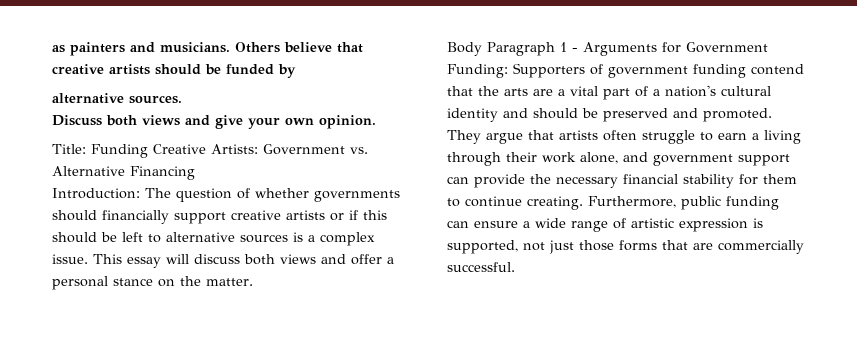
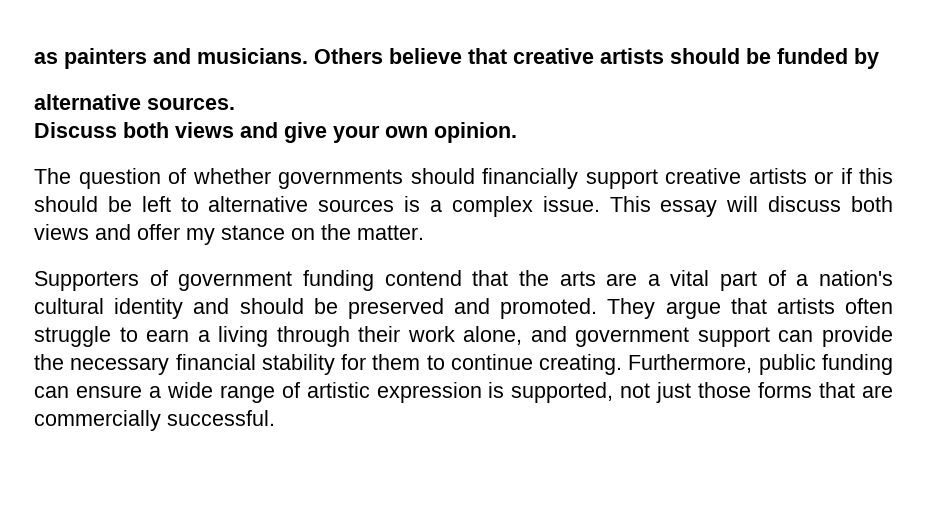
- Title: Funding Creative Artists: Government vs. Alternative Financing
- Introduction: The question of whether governments should financially support creative artists or if this should be left to alternative sources is a complex issue.
+ The question of whether governments should financially support creative artists or if this should be left to alternative sources is a complex issue.
- This essay will discuss both views and offer a personal stance on the matter.
+ This essay will discuss both views and offer my stance on the matter.
- Body Paragraph 1 - Arguments for Government Funding: Supporters of government funding contend that the arts are a vital part of a nation's cultural identity and should be preserved and promoted.
+ Supporters of government funding contend that the arts are a vital part of a nation's cultural identity and should be preserved and promoted.

